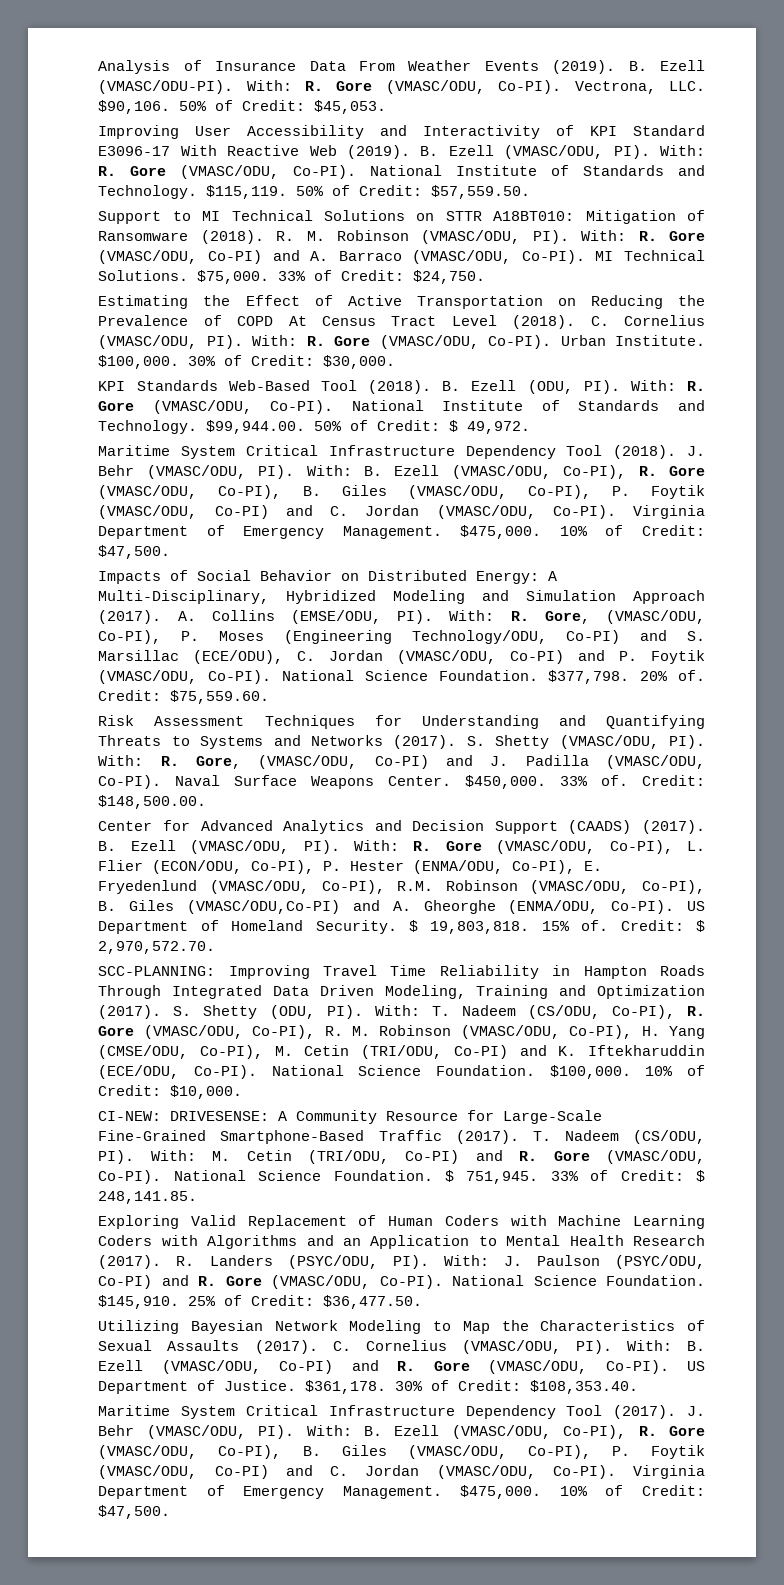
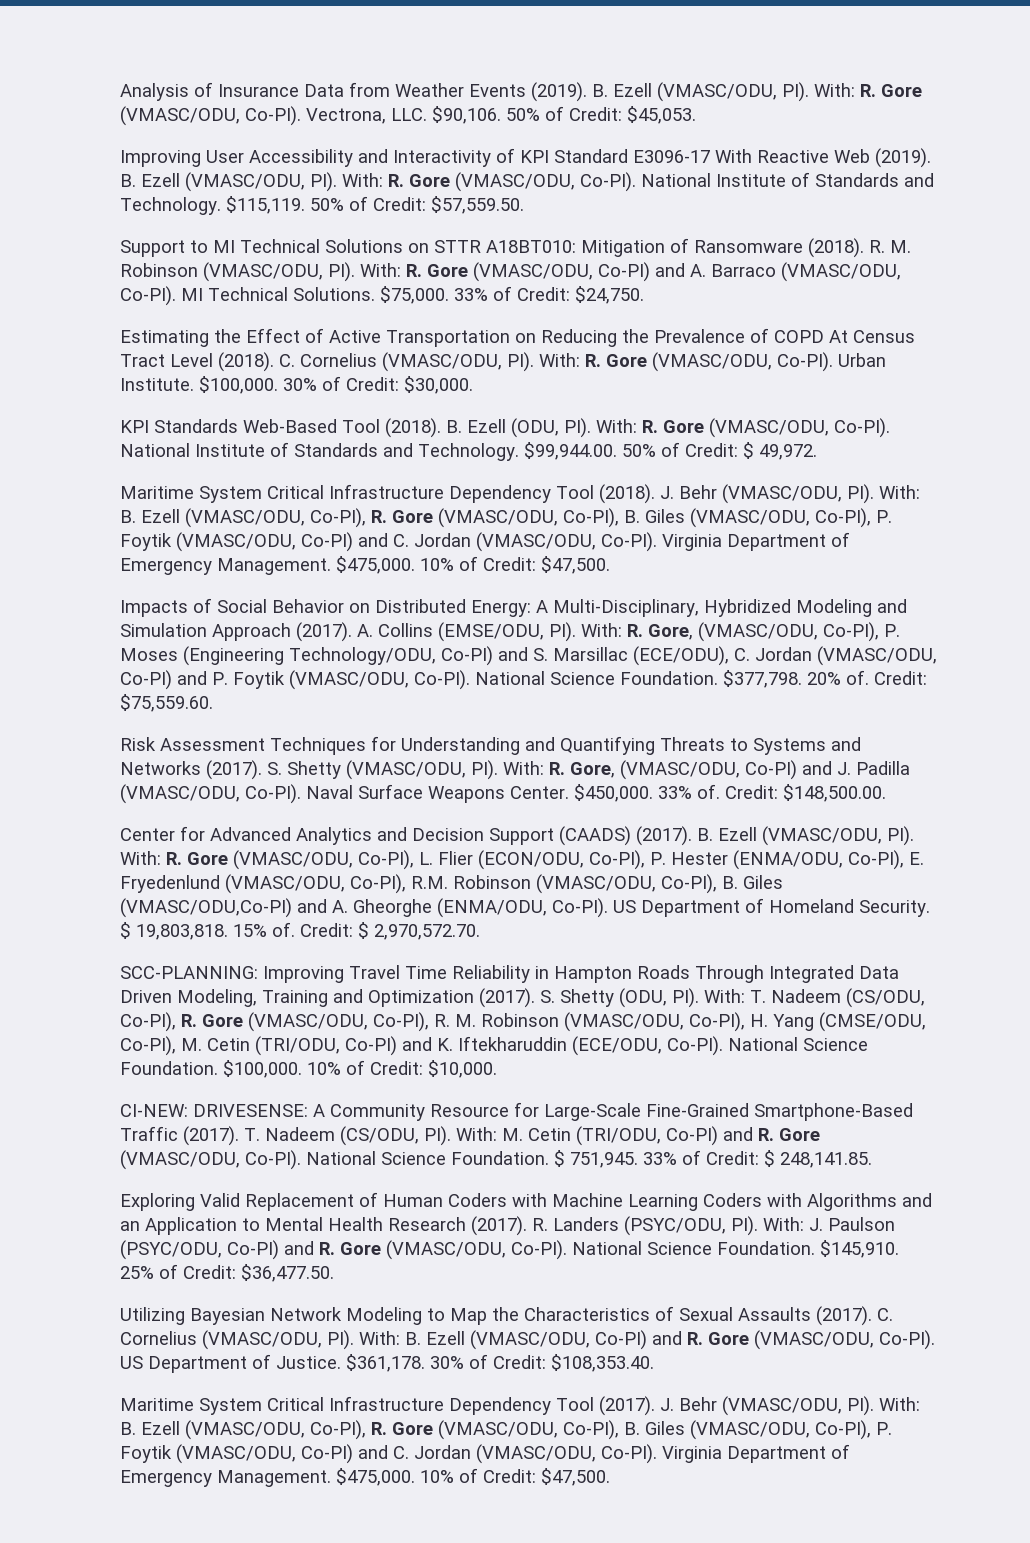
- Analysis of Insurance Data From Weather Events (2019). B. Ezell (VMASC/ODU-PI). With: R. Gore (VMASC/ODU, Co-PI).
+ Analysis of Insurance Data from Weather Events (2019). B. Ezell (VMASC/ODU, PI). With: R. Gore (VMASC/ODU, Co-PI).

